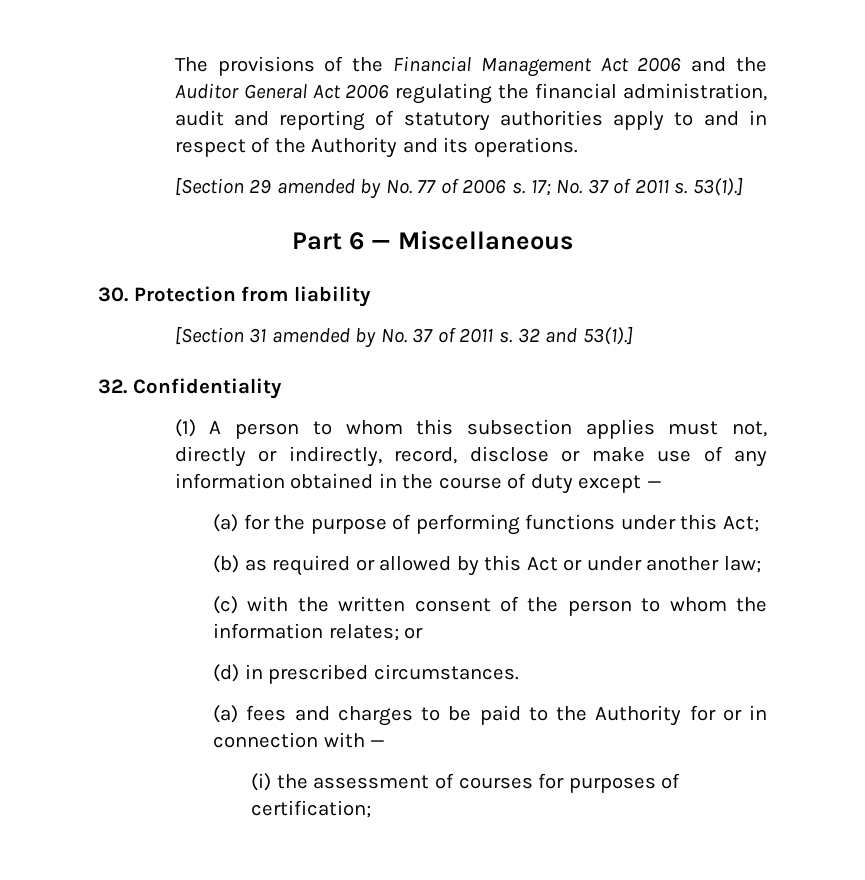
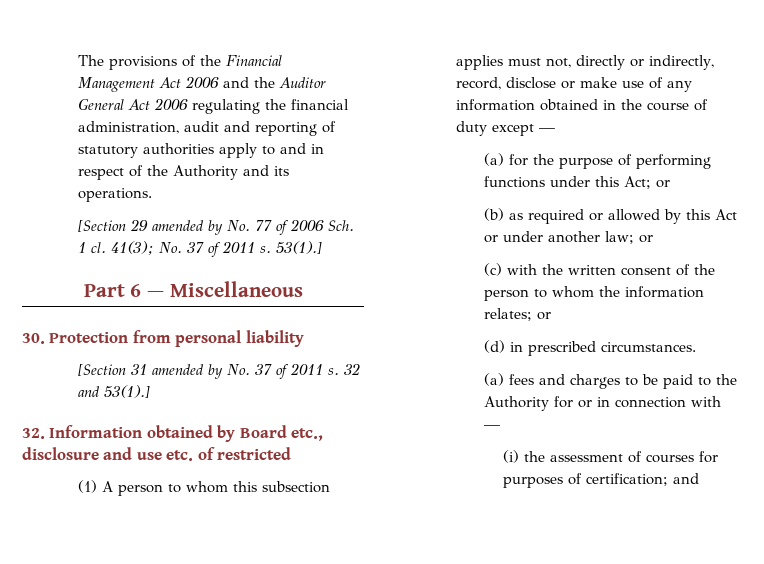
- [Section 29 amended by No. 77 of 2006 s. 17; No. 37 of 2011 s.
+ [Section 29 amended by No. 77 of 2006 Sch. 1 cl. 41(3); No. 37 of 2011 s.
- 30. Protection from liability
+ 30. Protection from personal liability
- 32. Confidentiality
+ 32. Information obtained by Board etc., disclosure and use etc. of restricted
- (a) for the purpose of performing functions under this Act;
+ (a) for the purpose of performing functions under this Act; or
- (b) as required or allowed by this Act or under another law;
+ (b) as required or allowed by this Act or under another law; or
- (i) the assessment of courses for purposes of certification;
+ (i) the assessment of courses for purposes of certification; and

